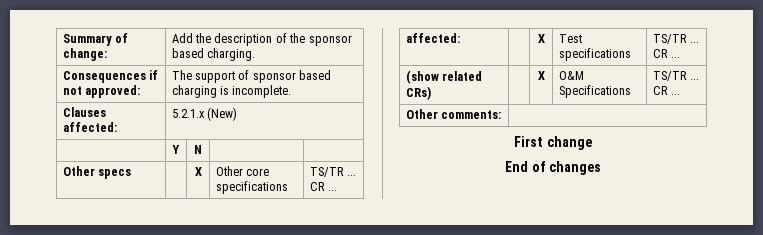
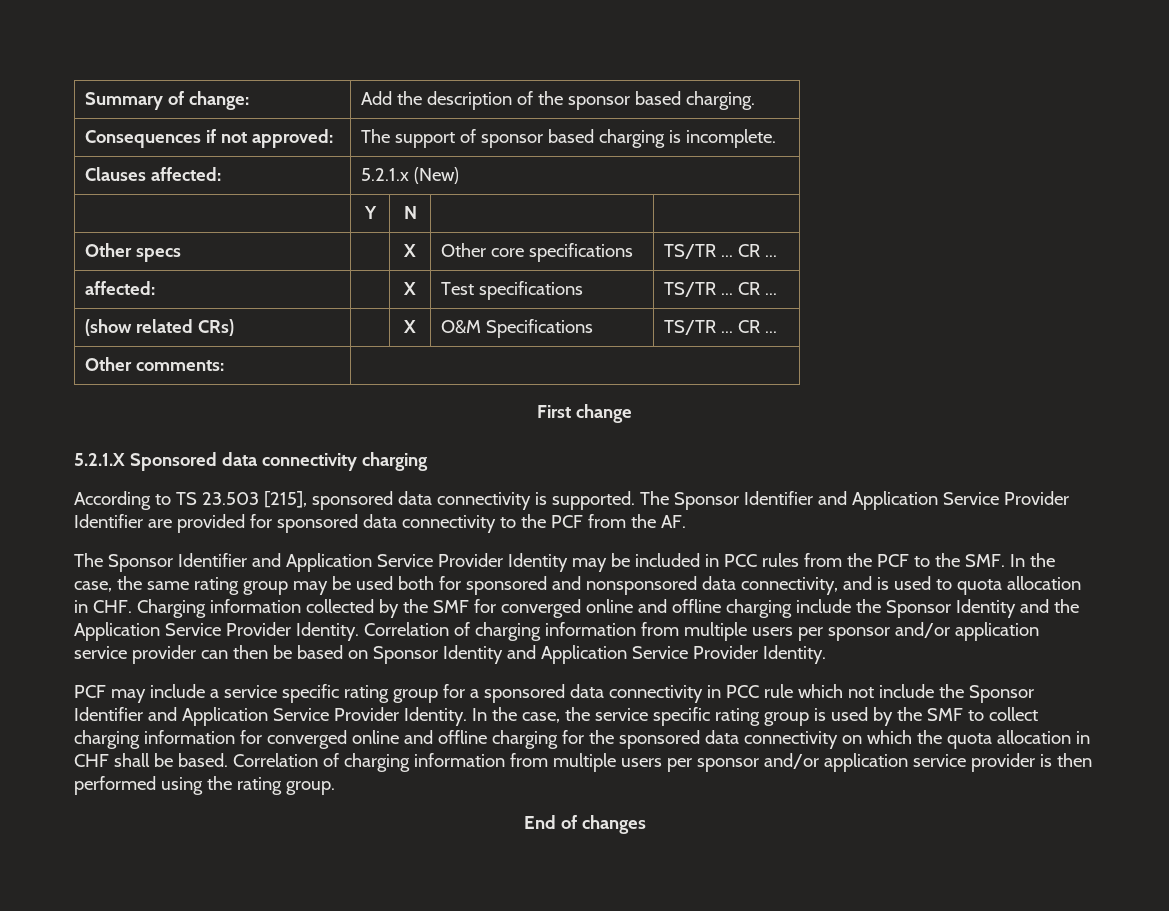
+ 5.2.1.X Sponsored data connectivity charging
+ According to TS 23.503 [215], sponsored data connectivity is supported. The Sponsor Identifier and Application Service Provider Identifier are provided for sponsored data connectivity to the PCF from the AF.
+ The Sponsor Identifier and Application Service Provider Identity may be included in PCC rules from the PCF to the SMF. In the case, the same rating group may be used both for sponsored and nonsponsored data connectivity, and is used to quota allocation in CHF. Charging information collected by the SMF for converged online and offline charging include the Sponsor Identity and the Application Service Provider Identity. Correlation of charging information from multiple users per sponsor and/or application service provider can then be based on Sponsor Identity and Application Service Provider Identity.
+ PCF may include a service specific rating group for a sponsored data connectivity in PCC rule which not include the Sponsor Identifier and Application Service Provider Identity. In the case, the service specific rating group is used by the SMF to collect charging information for converged online and offline charging for the sponsored data connectivity on which the quota allocation in CHF shall be based. Correlation of charging information from multiple users per sponsor and/or application service provider is then performed using the rating group.

